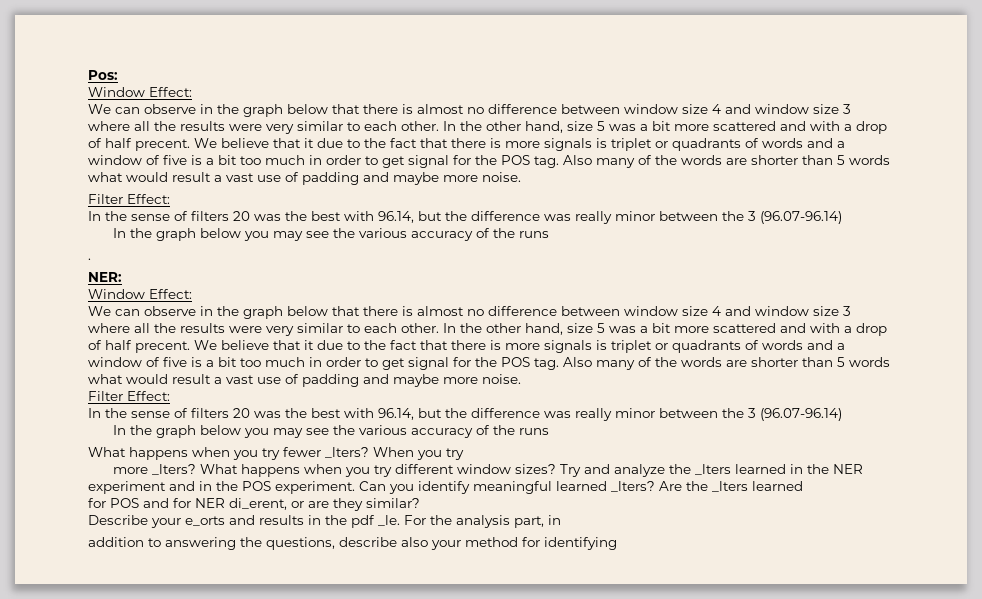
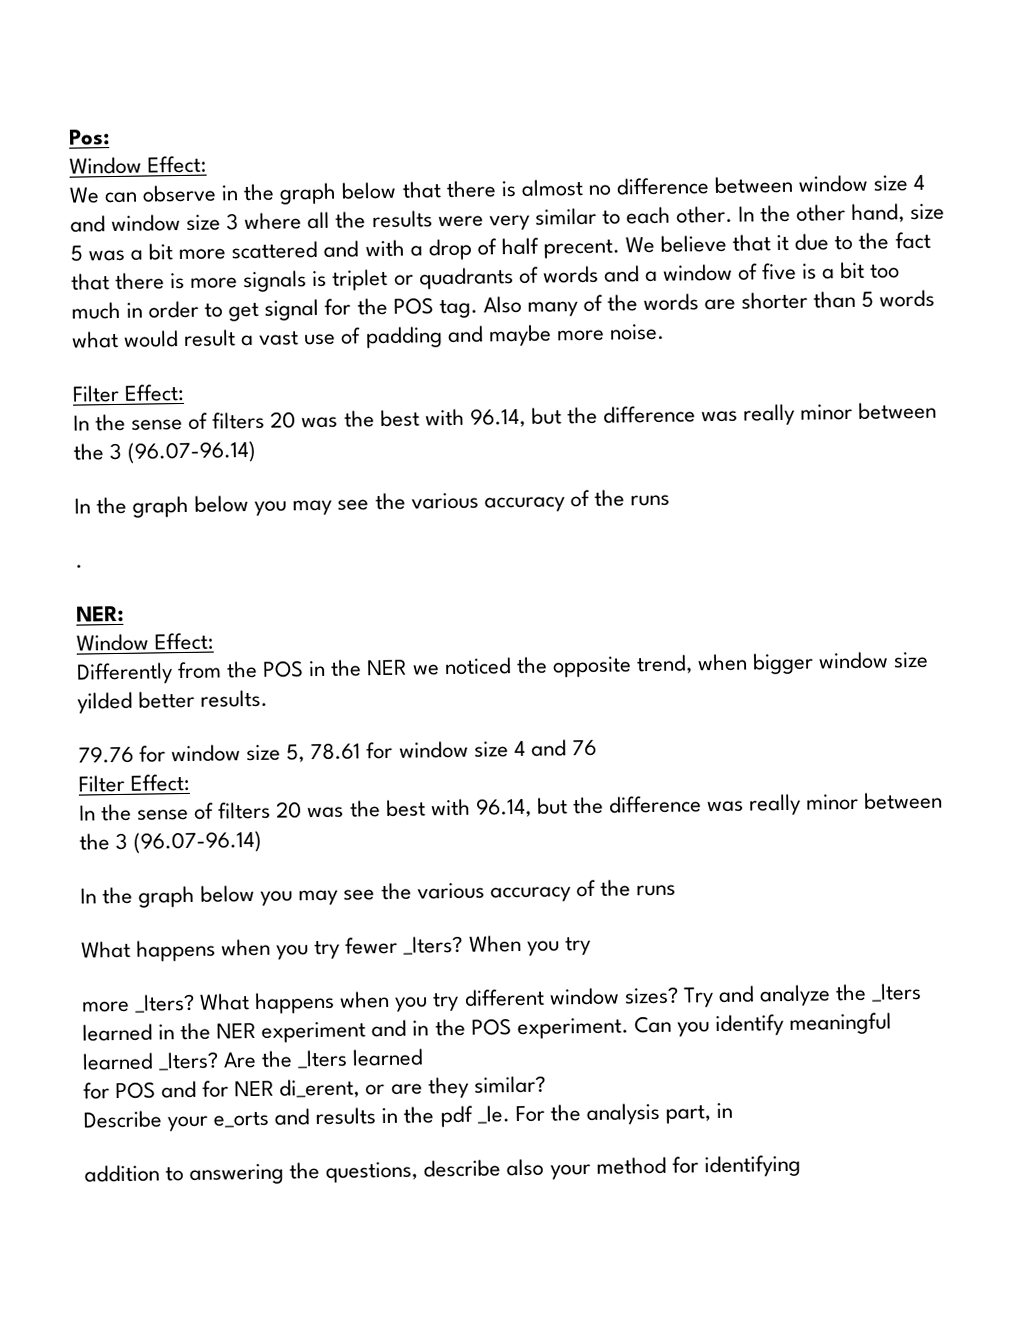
  NER:
  Window Effect:
- We can observe in the graph below that there is almost no difference between window size 4 and window size 3 where all the results were very similar to each other. In the other hand, size 5 was a bit more scattered and with a drop of half precent. We believe that it due to the fact that there is more signals is triplet or quadrants of words and a window of five is a bit too much in order to get signal for the POS tag. Also many of the words are shorter than 5 words what would result a vast use of padding and maybe more noise.
+ Differently from the POS in the NER we noticed the opposite trend, when bigger window size yilded better results.
+ 79.76 for window size 5, 78.61 for window size 4 and 76

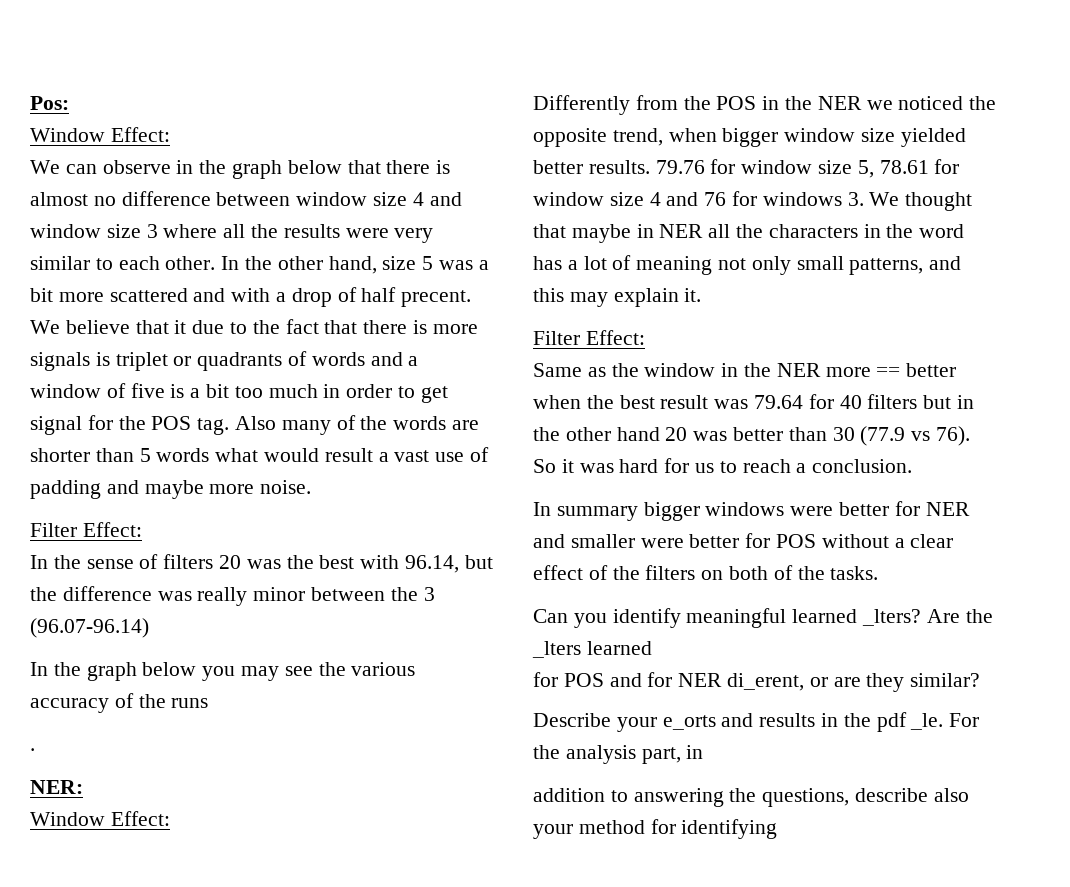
- Differently from the POS in the NER we noticed the opposite trend, when bigger window size yilded better results.
- 79.76 for window size 5, 78.61 for window size 4 and 76
+ Differently from the POS in the NER we noticed the opposite trend, when bigger window size yielded better results. 79.76 for window size 5, 78.61 for window size 4 and 76 for windows 3. We thought that maybe in NER all the characters in the word has a lot of meaning not only small patterns, and this may explain it.
  Filter Effect:
- In the sense of filters 20 was the best with 96.14, but the difference was really minor between the 3 (96.07-96.14)
- In the graph below you may see the various accuracy of the runs
- What happens when you try fewer _lters? When you try
- more _lters? What happens when you try different window sizes? Try and analyze the _lters learned in the NER experiment and in the POS experiment. Can you identify meaningful learned _lters?
+ Same as the window in the NER more == better when the best result was 79.64 for 40 filters but in the other hand 20 was better than 30 (77.9 vs 76). So it was hard for us to reach a conclusion.
+ In summary bigger windows were better for NER and smaller were better for POS without a clear effect of the filters on both of the tasks.
+ Can you identify meaningful learned _lters?

